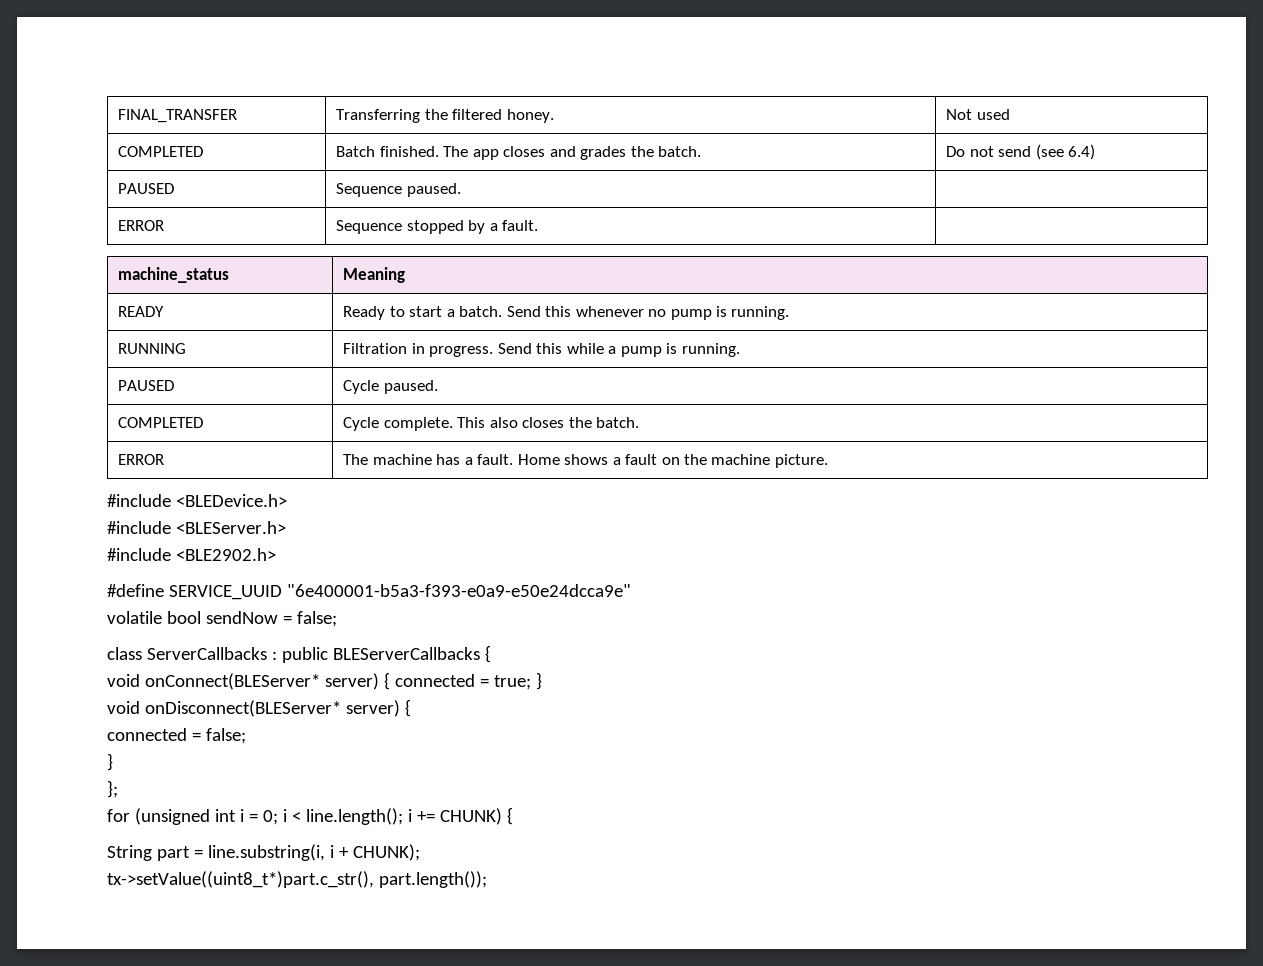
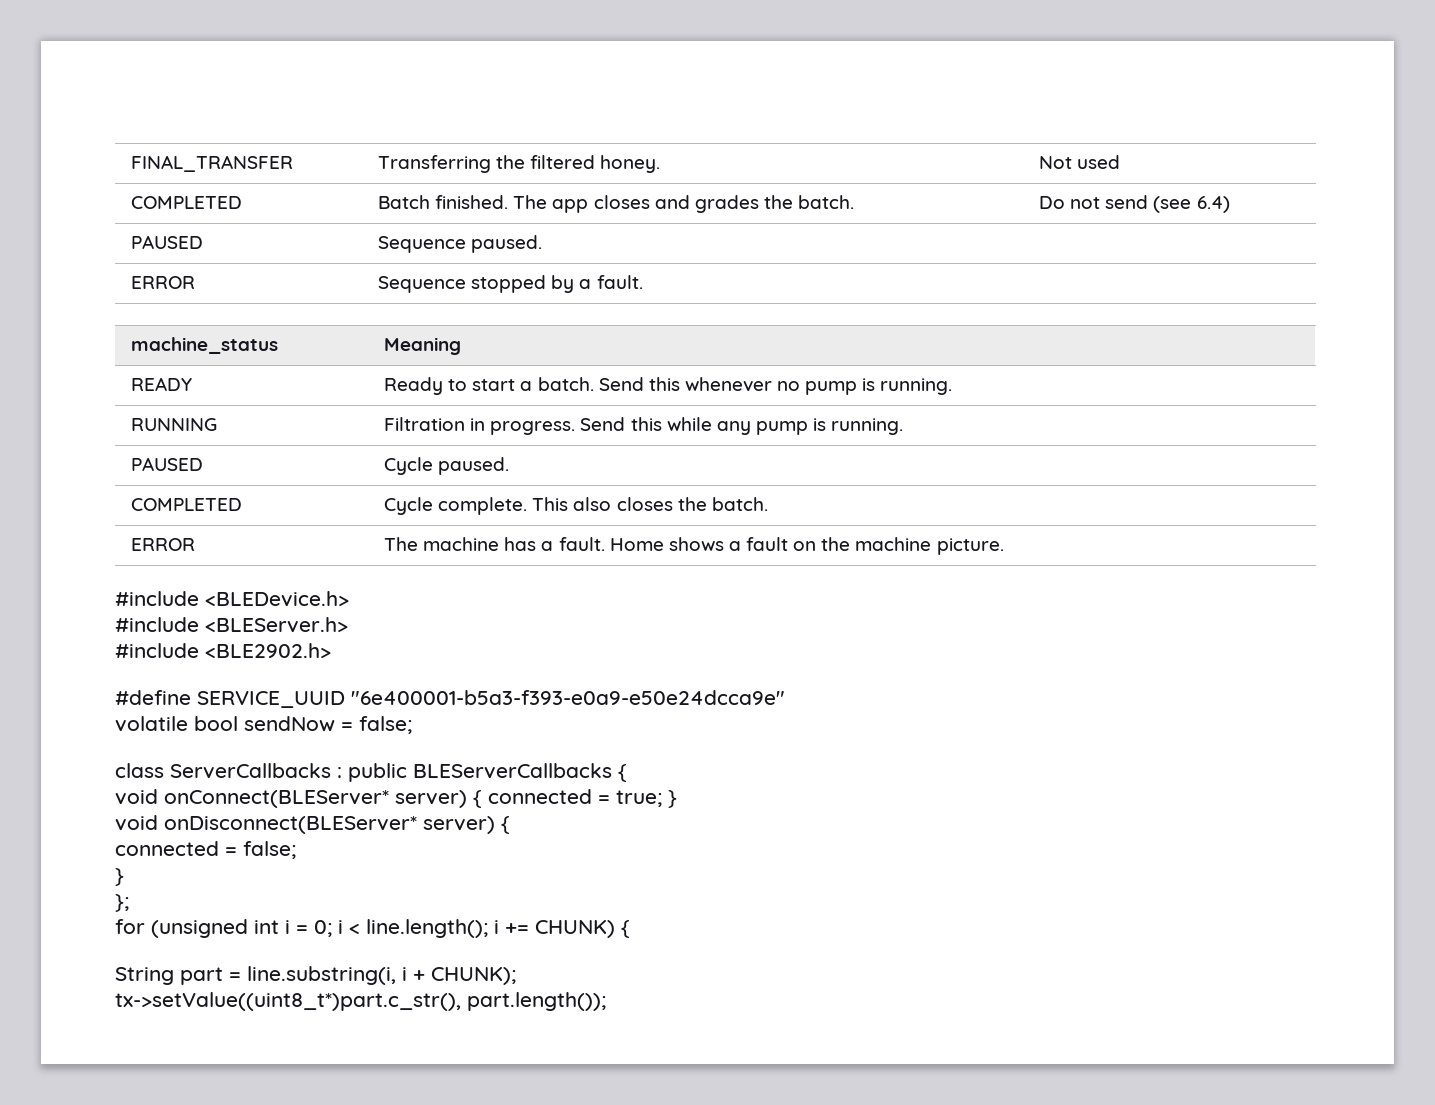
- RUNNING | Filtration in progress. Send this while a pump is running.
+ RUNNING | Filtration in progress. Send this while any pump is running.

